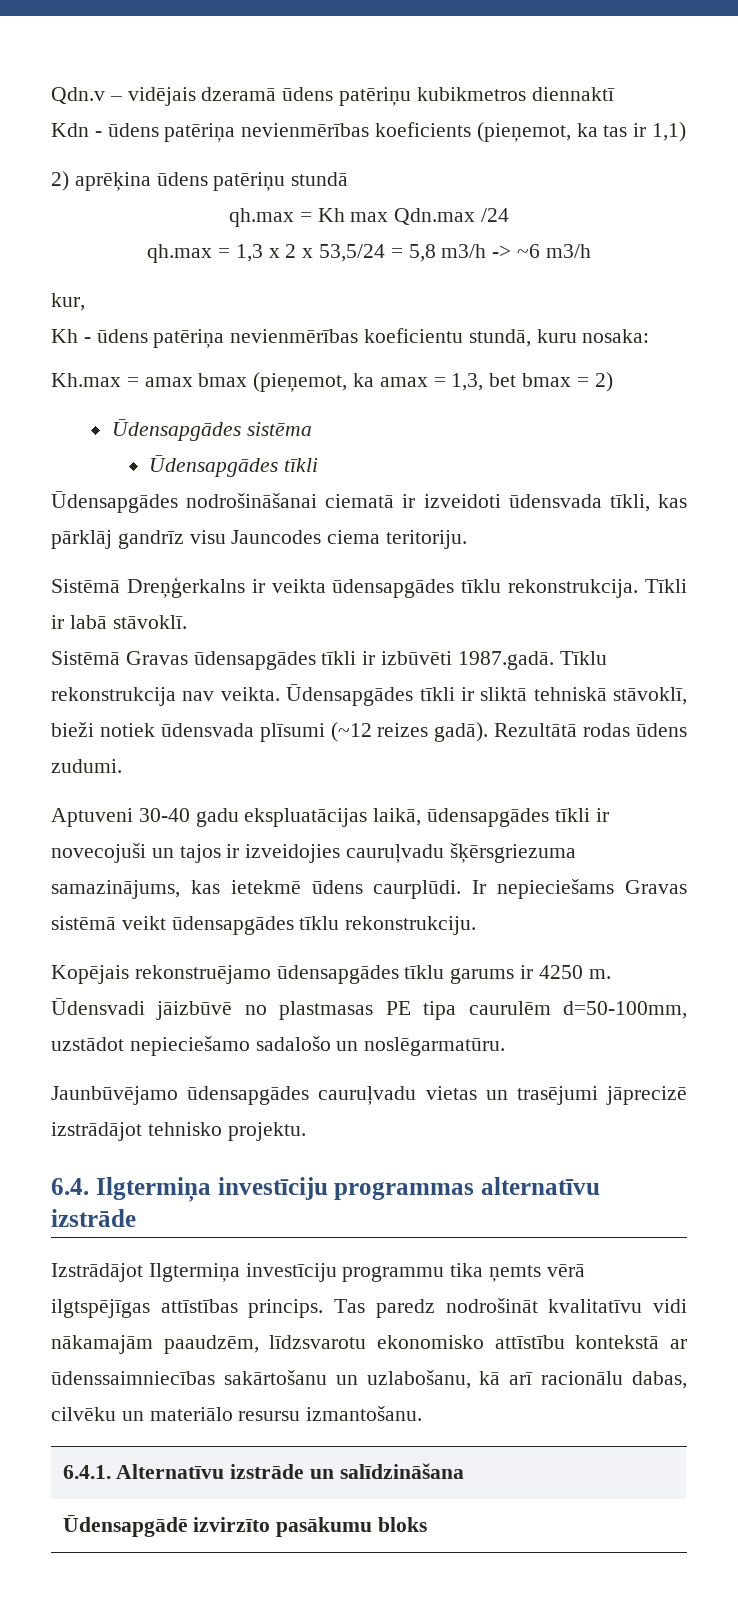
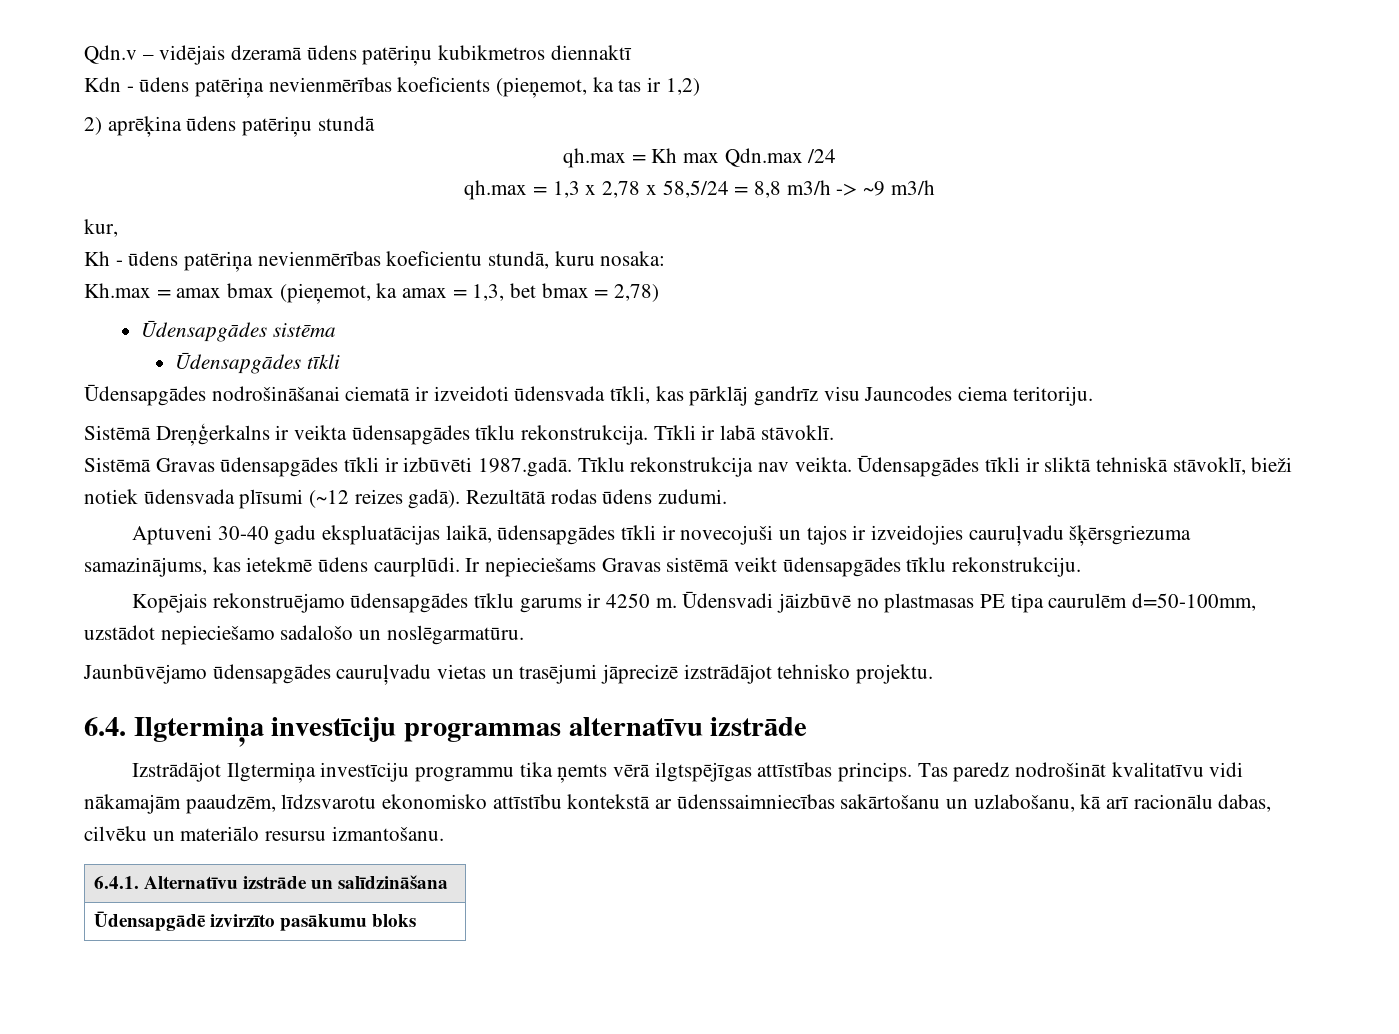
- Kdn - ūdens patēriņa nevienmērības koeficients (pieņemot, ka tas ir 1,1)
+ Kdn - ūdens patēriņa nevienmērības koeficients (pieņemot, ka tas ir 1,2)
- qh.max = 1,3 x 2 x 53,5/24 = 5,8 m3/h -> ~6 m3/h
+ qh.max = 1,3 x 2,78 x 58,5/24 = 8,8 m3/h -> ~9 m3/h
- Kh.max = amax bmax (pieņemot, ka amax = 1,3, bet bmax = 2)
+ Kh.max = amax bmax (pieņemot, ka amax = 1,3, bet bmax = 2,78)

